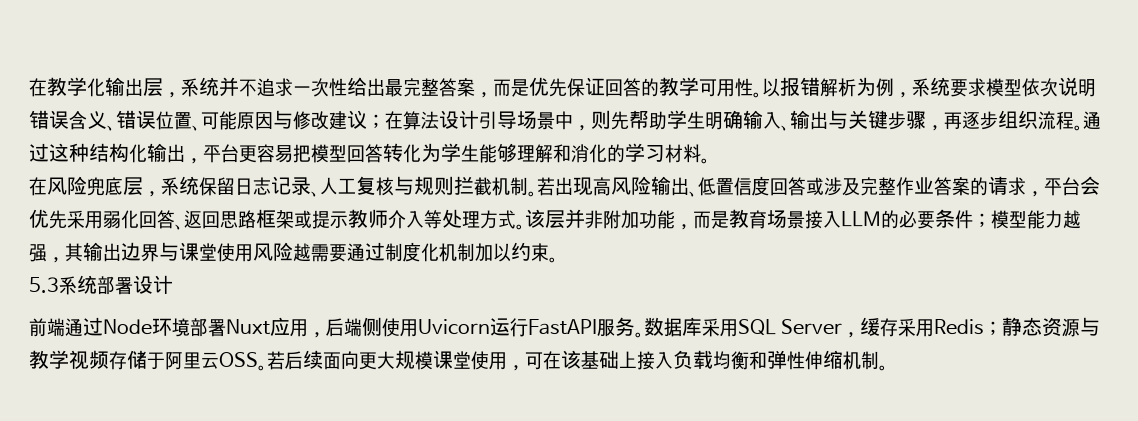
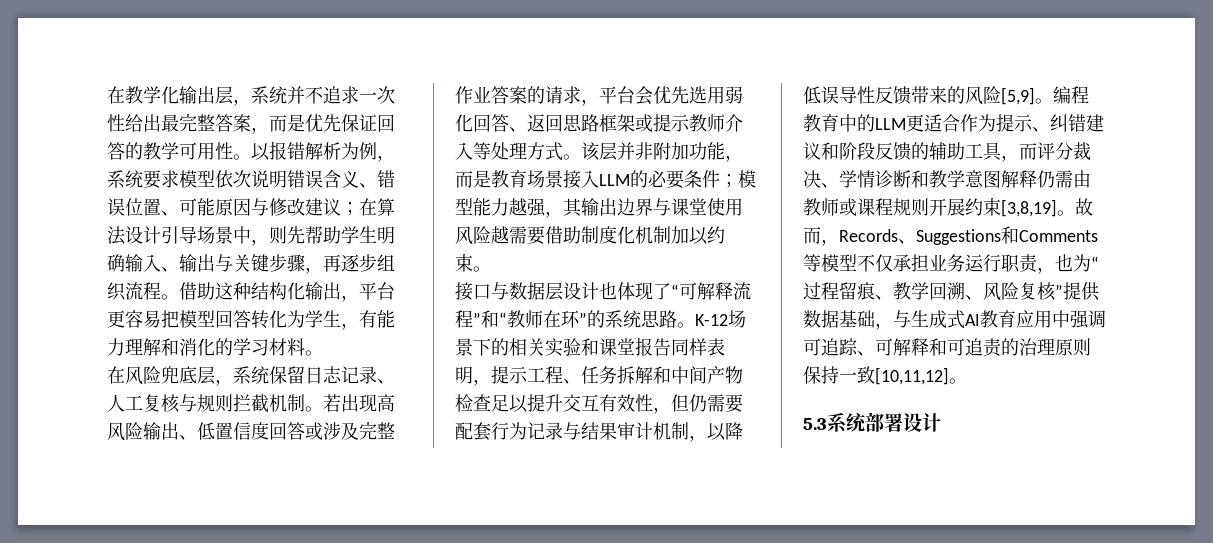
- 通过这种结构化输出，平台更容易把模型回答转化为学生能够理解和消化的学习材料。
+ 借助这种结构化输出，平台更容易把模型回答转化为学生，有能力理解和消化的学习材料。
- 若出现高风险输出、低置信度回答或涉及完整作业答案的请求，平台会优先采用弱化回答、返回思路框架或提示教师介入等处理方式。
+ 若出现高风险输出、低置信度回答或涉及完整作业答案的请求，平台会优先选用弱化回答、返回思路框架或提示教师介入等处理方式。
- 该层并非附加功能，而是教育场景接入LLM的必要条件；模型能力越强，其输出边界与课堂使用风险越需要通过制度化机制加以约束。
+ 该层并非附加功能，而是教育场景接入LLM的必要条件；模型能力越强，其输出边界与课堂使用风险越需要借助制度化机制加以约束。
+ 接口与数据层设计也体现了“可解释流程”和“教师在环”的系统思路。K-12场景下的相关实验和课堂报告同样表明，提示工程、任务拆解和中间产物检查足以提升交互有效性，但仍需要配套行为记录与结果审计机制，以降低误导性反馈带来的风险[5,9]。编程教育中的LLM更适合作为提示、纠错建议和阶段反馈的辅助工具，而评分裁决、学情诊断和教学意图解释仍需由教师或课程规则开展约束[3,8,19]。故而，Records、Suggestions和Comments等模型不仅承担业务运行职责，也为“过程留痕、教学回溯、风险复核”提供数据基础，与生成式AI教育应用中强调可追踪、可解释和可追责的治理原则保持一致[10,11,12]。
  5.3系统部署设计
- 前端通过Node环境部署Nuxt应用，后端侧使用Uvicorn运行FastAPI服务。数据库采用SQL Server，缓存采用Redis；静态资源与教学视频存储于阿里云OSS。若后续面向更大规模课堂使用，可在该基础上接入负载均衡和弹性伸缩机制。

